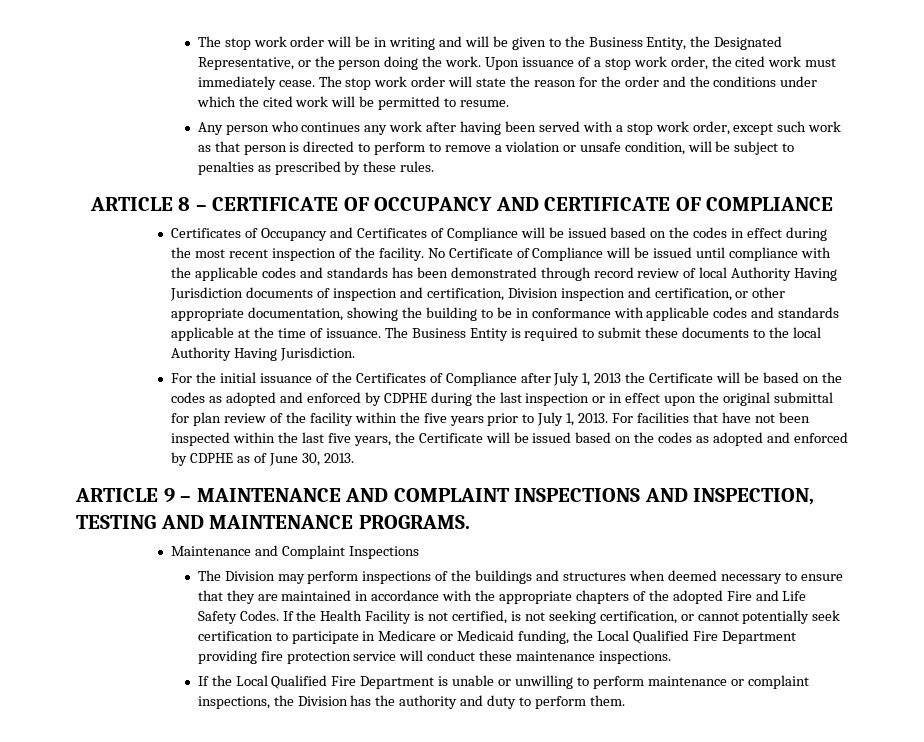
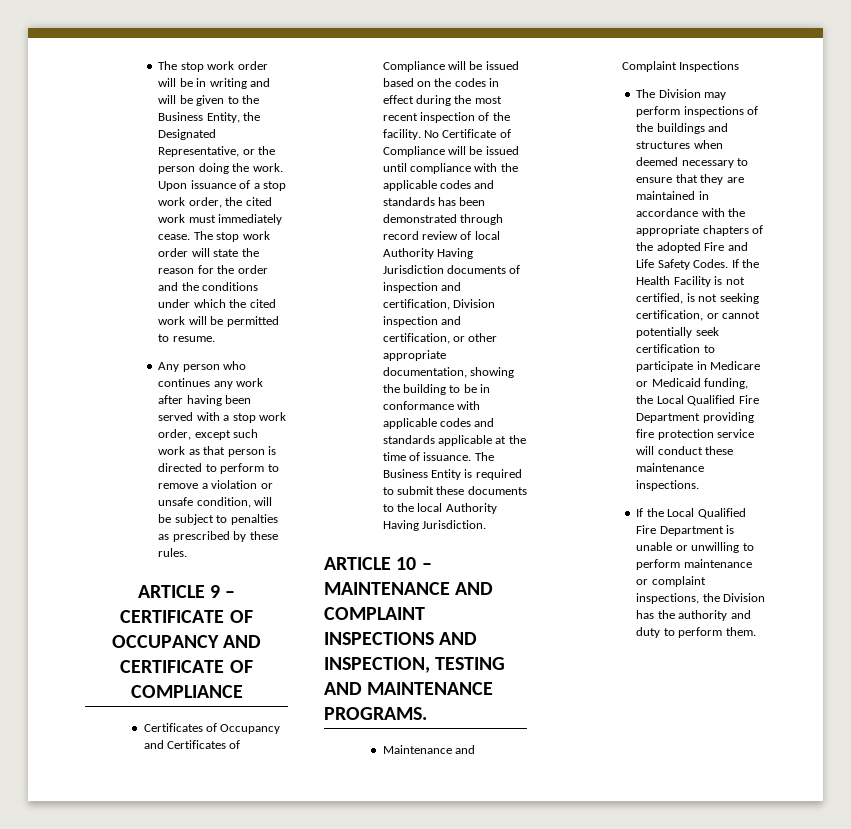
- ARTICLE 8 – CERTIFICATE OF OCCUPANCY AND CERTIFICATE OF COMPLIANCE
+ ARTICLE 9 – CERTIFICATE OF OCCUPANCY AND CERTIFICATE OF COMPLIANCE
- For the initial issuance of the Certificates of Compliance after July 1, 2013 the Certificate will be based on the codes as adopted and enforced by CDPHE during the last inspection or in effect upon the original submittal for plan review of the facility within the five years prior to July 1, 2013. For facilities that have not been inspected within the last five years, the Certificate will be issued based on the codes as adopted and enforced by CDPHE as of June 30, 2013.
- ARTICLE 9 – MAINTENANCE AND COMPLAINT INSPECTIONS AND INSPECTION, TESTING AND MAINTENANCE PROGRAMS.
+ ARTICLE 10 – MAINTENANCE AND COMPLAINT INSPECTIONS AND INSPECTION, TESTING AND MAINTENANCE PROGRAMS.

